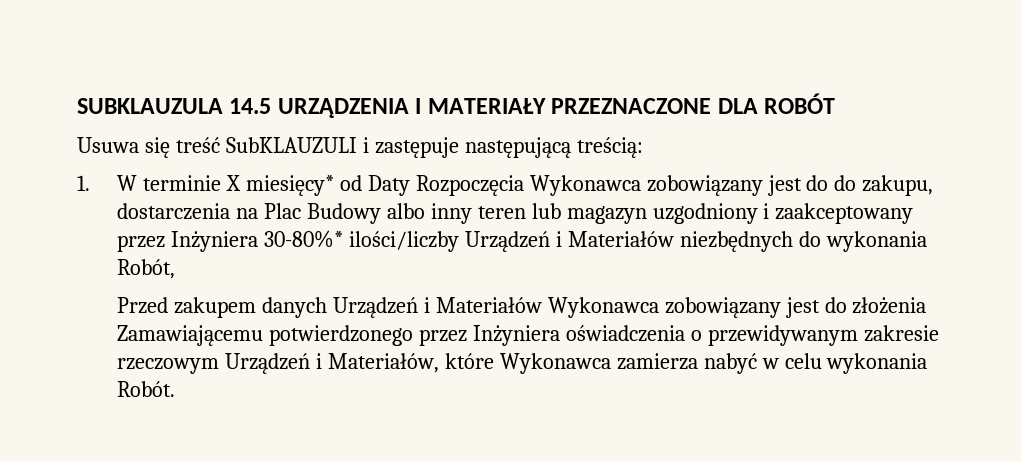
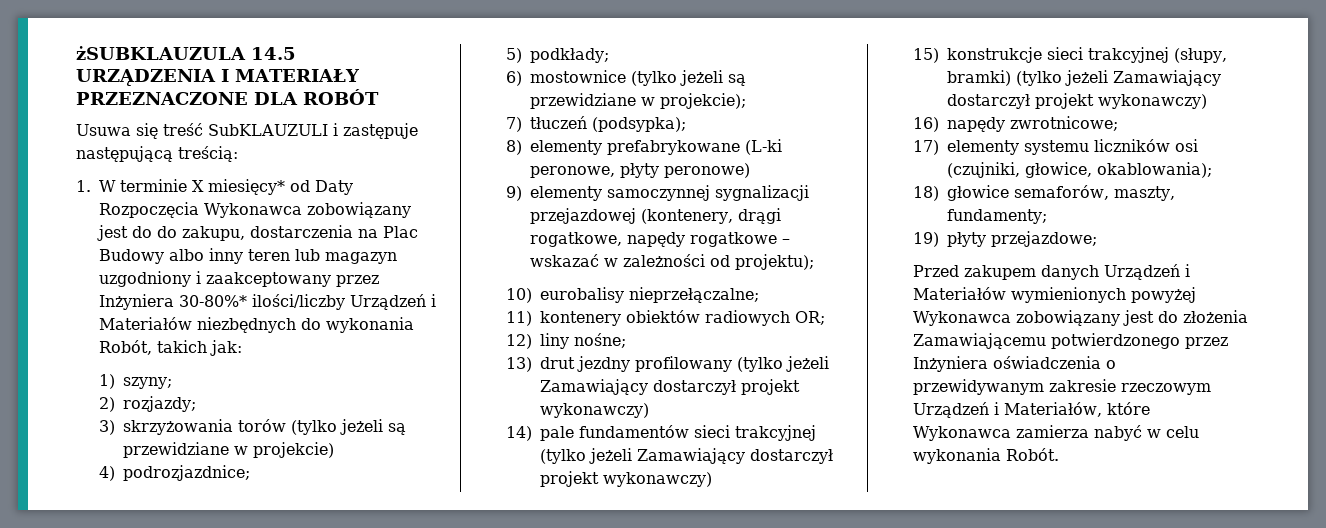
- SUBKLAUZULA 14.5 URZĄDZENIA I MATERIAŁY PRZEZNACZONE DLA ROBÓT
+ żSUBKLAUZULA 14.5 URZĄDZENIA I MATERIAŁY PRZEZNACZONE DLA ROBÓT
- 1. W terminie X miesięcy* od Daty Rozpoczęcia Wykonawca zobowiązany jest do do zakupu, dostarczenia na Plac Budowy albo inny teren lub magazyn uzgodniony i zaakceptowany przez Inżyniera 30-80%* ilości/liczby Urządzeń i Materiałów niezbędnych do wykonania Robót,
+ 1. W terminie X miesięcy* od Daty Rozpoczęcia Wykonawca zobowiązany jest do do zakupu, dostarczenia na Plac Budowy albo inny teren lub magazyn uzgodniony i zaakceptowany przez Inżyniera 30-80%* ilości/liczby Urządzeń i Materiałów niezbędnych do wykonania Robót, takich jak:
+ 1) szyny;
+ 2) rozjazdy;
+ 3) skrzyżowania torów (tylko jeżeli są przewidziane w projekcie)
+ 4) podrozjazdnice;
+ 5) podkłady;
+ 6) mostownice (tylko jeżeli są przewidziane w projekcie);
+ 7) tłuczeń (podsypka);
+ 8) elementy prefabrykowane (L-ki peronowe, płyty peronowe)
+ 9) elementy samoczynnej sygnalizacji przejazdowej (kontenery, drągi rogatkowe, napędy rogatkowe – wskazać w zależności od projektu);
+ 10) eurobalisy nieprzełączalne;
+ 11) kontenery obiektów radiowych OR;
+ 12) liny nośne;
+ 13) drut jezdny profilowany (tylko jeżeli Zamawiający dostarczył projekt wykonawczy)
+ 14) pale fundamentów sieci trakcyjnej (tylko jeżeli Zamawiający dostarczył projekt wykonawczy)
+ 15) konstrukcje sieci trakcyjnej (słupy, bramki) (tylko jeżeli Zamawiający dostarczył projekt wykonawczy)
+ 16) napędy zwrotnicowe;
+ 17) elementy systemu liczników osi (czujniki, głowice, okablowania);
+ 18) głowice semaforów, maszty, fundamenty;
+ 19) płyty przejazdowe;
- Przed zakupem danych Urządzeń i Materiałów Wykonawca zobowiązany jest do złożenia Zamawiającemu potwierdzonego przez Inżyniera oświadczenia o przewidywanym zakresie rzeczowym Urządzeń i Materiałów, które Wykonawca zamierza nabyć w celu wykonania Robót.
+ Przed zakupem danych Urządzeń i Materiałów wymienionych powyżej Wykonawca zobowiązany jest do złożenia Zamawiającemu potwierdzonego przez Inżyniera oświadczenia o przewidywanym zakresie rzeczowym Urządzeń i Materiałów, które Wykonawca zamierza nabyć w celu wykonania Robót.

